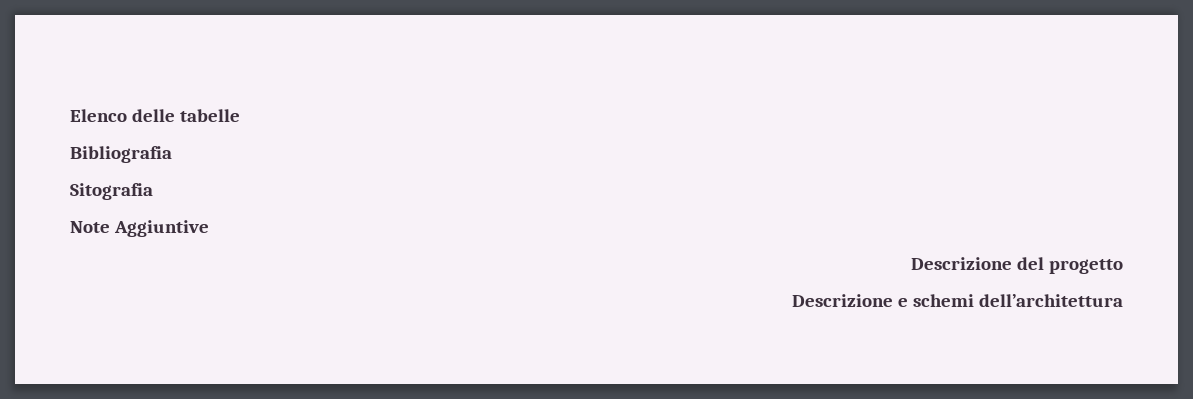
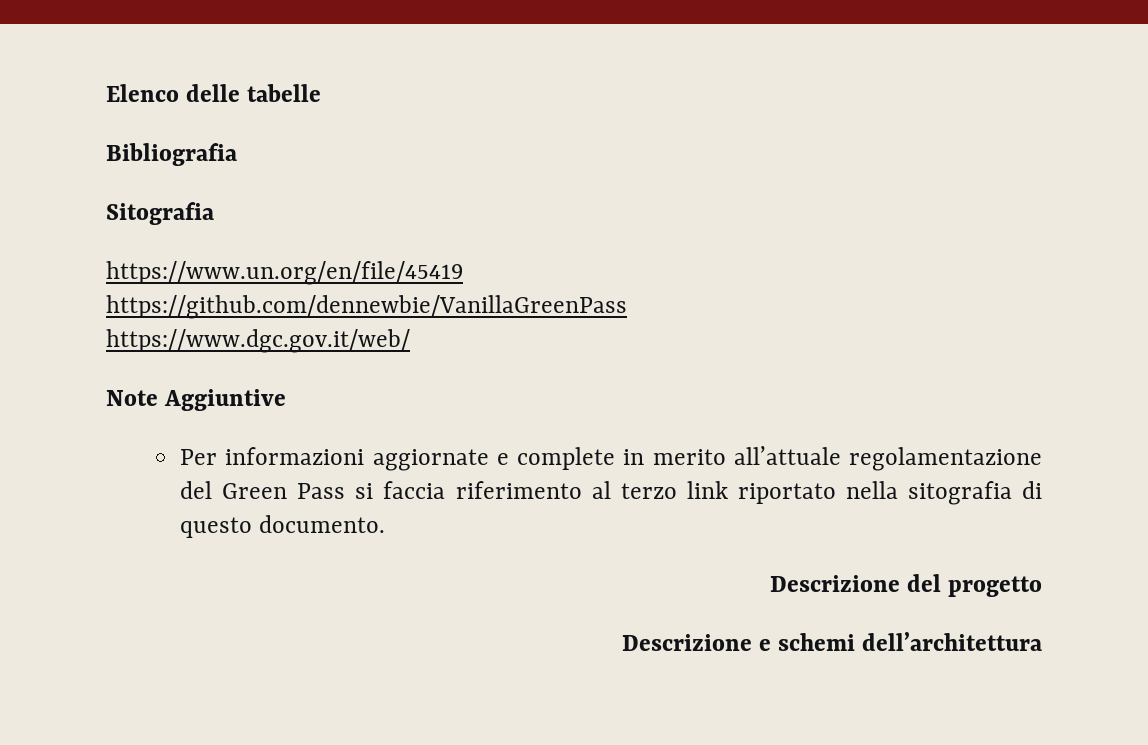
+ https://www.un.org/en/file/45419
+ https://github.com/dennewbie/VanillaGreenPass
+ https://www.dgc.gov.it/web/
+ Per informazioni aggiornate e complete in merito all’attuale regolamentazione del Green Pass si faccia riferimento al terzo link riportato nella sitografia di questo documento.

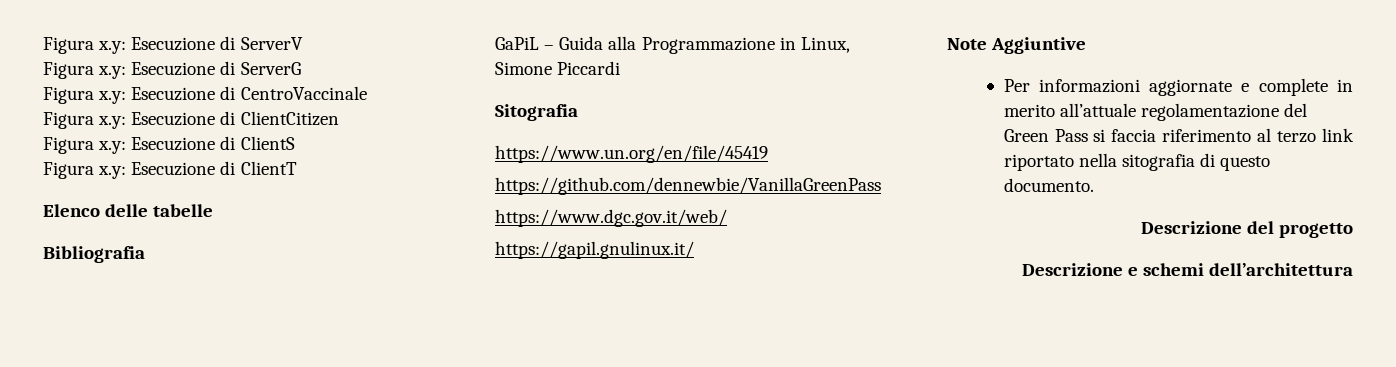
+ Figura x.y: Esecuzione di ServerV
+ Figura x.y: Esecuzione di ServerG
+ Figura x.y: Esecuzione di CentroVaccinale
+ Figura x.y: Esecuzione di ClientCitizen
+ Figura x.y: Esecuzione di ClientS
+ Figura x.y: Esecuzione di ClientT
  Elenco delle tabelle
  Bibliografia
+ GaPiL – Guida alla Programmazione in Linux, Simone Piccardi
+ https://gapil.gnulinux.it/

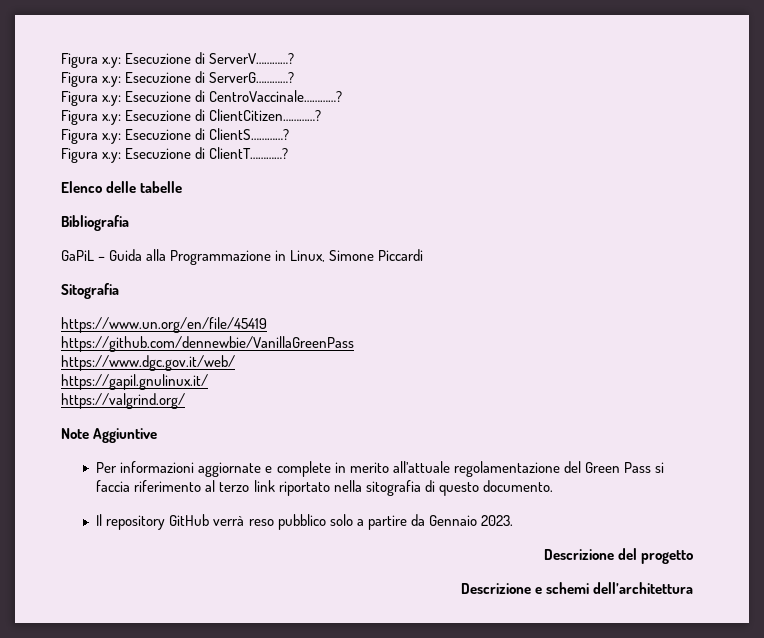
- Figura x.y: Esecuzione di ServerV
- Figura x.y: Esecuzione di ServerG
- Figura x.y: Esecuzione di CentroVaccinale
- Figura x.y: Esecuzione di ClientCitizen
- Figura x.y: Esecuzione di ClientS
- Figura x.y: Esecuzione di ClientT
+ Figura x.y: Esecuzione di ServerV…………?
+ Figura x.y: Esecuzione di ServerG…………?
+ Figura x.y: Esecuzione di CentroVaccinale…………?
+ Figura x.y: Esecuzione di ClientCitizen…………?
+ Figura x.y: Esecuzione di ClientS…………?
+ Figura x.y: Esecuzione di ClientT…………?
+ https://valgrind.org/
+ Il repository GitHub verrà reso pubblico solo a partire da Gennaio 2023.

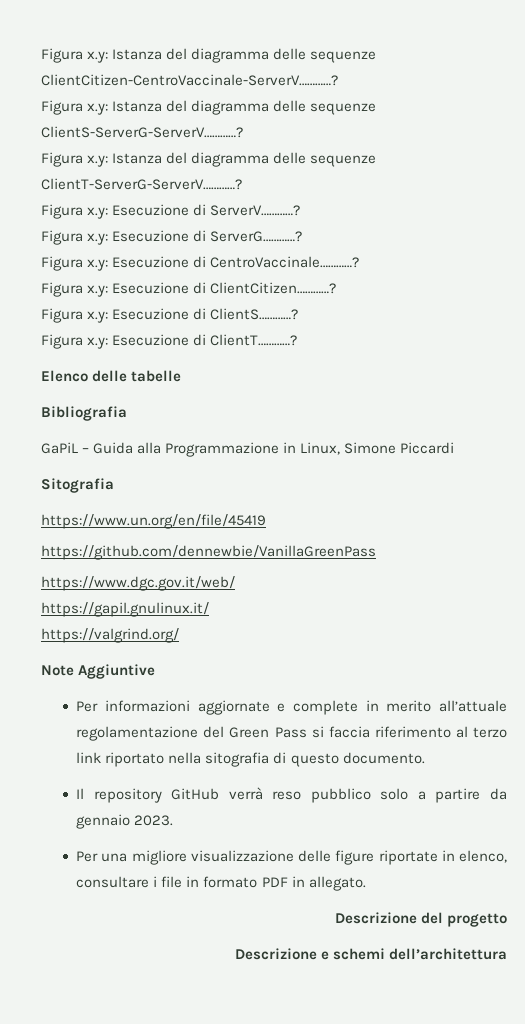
+ Figura x.y: Istanza del diagramma delle sequenze ClientCitizen-CentroVaccinale-ServerV…………?
+ Figura x.y: Istanza del diagramma delle sequenze ClientS-ServerG-ServerV…………?
+ Figura x.y: Istanza del diagramma delle sequenze ClientT-ServerG-ServerV…………?
- Il repository GitHub verrà reso pubblico solo a partire da Gennaio 2023.
+ Il repository GitHub verrà reso pubblico solo a partire da gennaio 2023.
+ Per una migliore visualizzazione delle figure riportate in elenco, consultare i file in formato PDF in allegato.

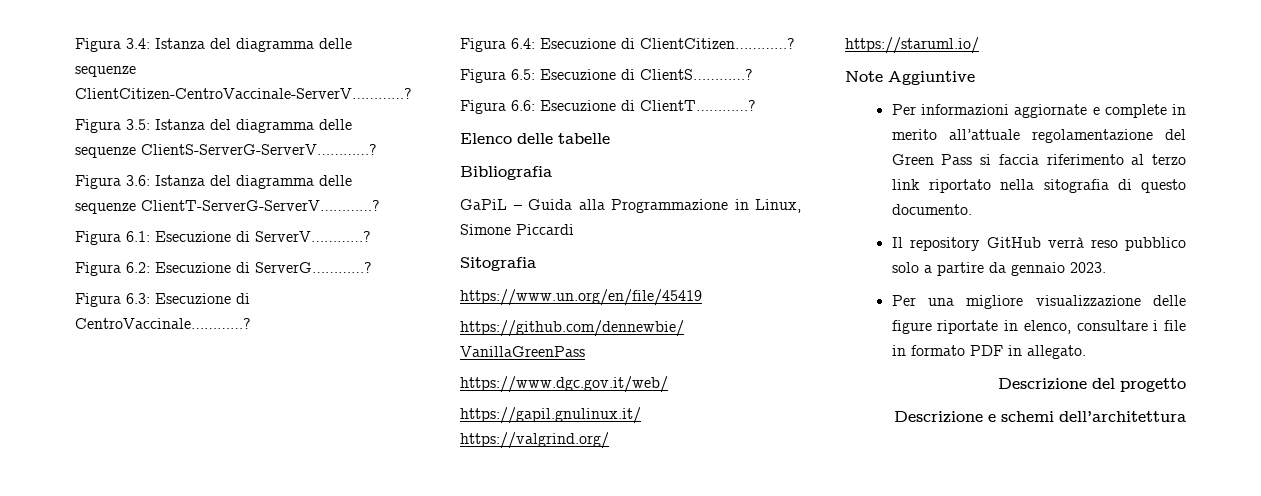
- Figura x.y: Istanza del diagramma delle sequenze ClientCitizen-CentroVaccinale-ServerV…………?
+ Figura 3.4: Istanza del diagramma delle sequenze ClientCitizen-CentroVaccinale-ServerV…………?
- Figura x.y: Istanza del diagramma delle sequenze ClientS-ServerG-ServerV…………?
+ Figura 3.5: Istanza del diagramma delle sequenze ClientS-ServerG-ServerV…………?
- Figura x.y: Istanza del diagramma delle sequenze ClientT-ServerG-ServerV…………?
+ Figura 3.6: Istanza del diagramma delle sequenze ClientT-ServerG-ServerV…………?
- Figura x.y: Esecuzione di ServerV…………?
+ Figura 6.1: Esecuzione di ServerV…………?
- Figura x.y: Esecuzione di ServerG…………?
+ Figura 6.2: Esecuzione di ServerG…………?
- Figura x.y: Esecuzione di CentroVaccinale…………?
+ Figura 6.3: Esecuzione di CentroVaccinale…………?
- Figura x.y: Esecuzione di ClientCitizen…………?
+ Figura 6.4: Esecuzione di ClientCitizen…………?
- Figura x.y: Esecuzione di ClientS…………?
+ Figura 6.5: Esecuzione di ClientS…………?
- Figura x.y: Esecuzione di ClientT…………?
+ Figura 6.6: Esecuzione di ClientT…………?
+ https://staruml.io/

